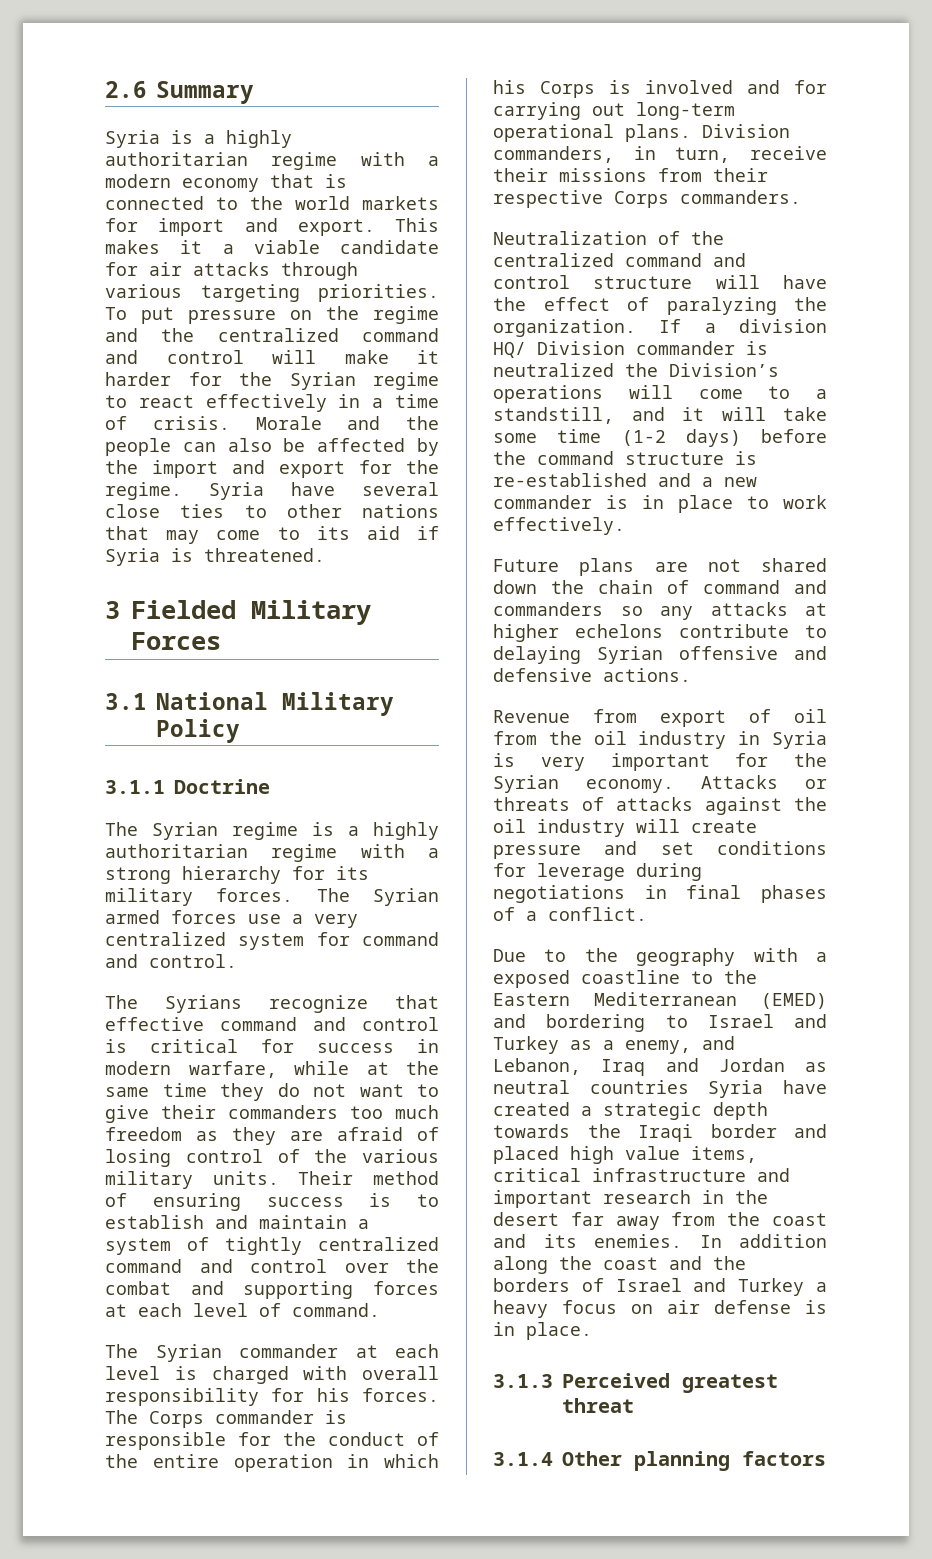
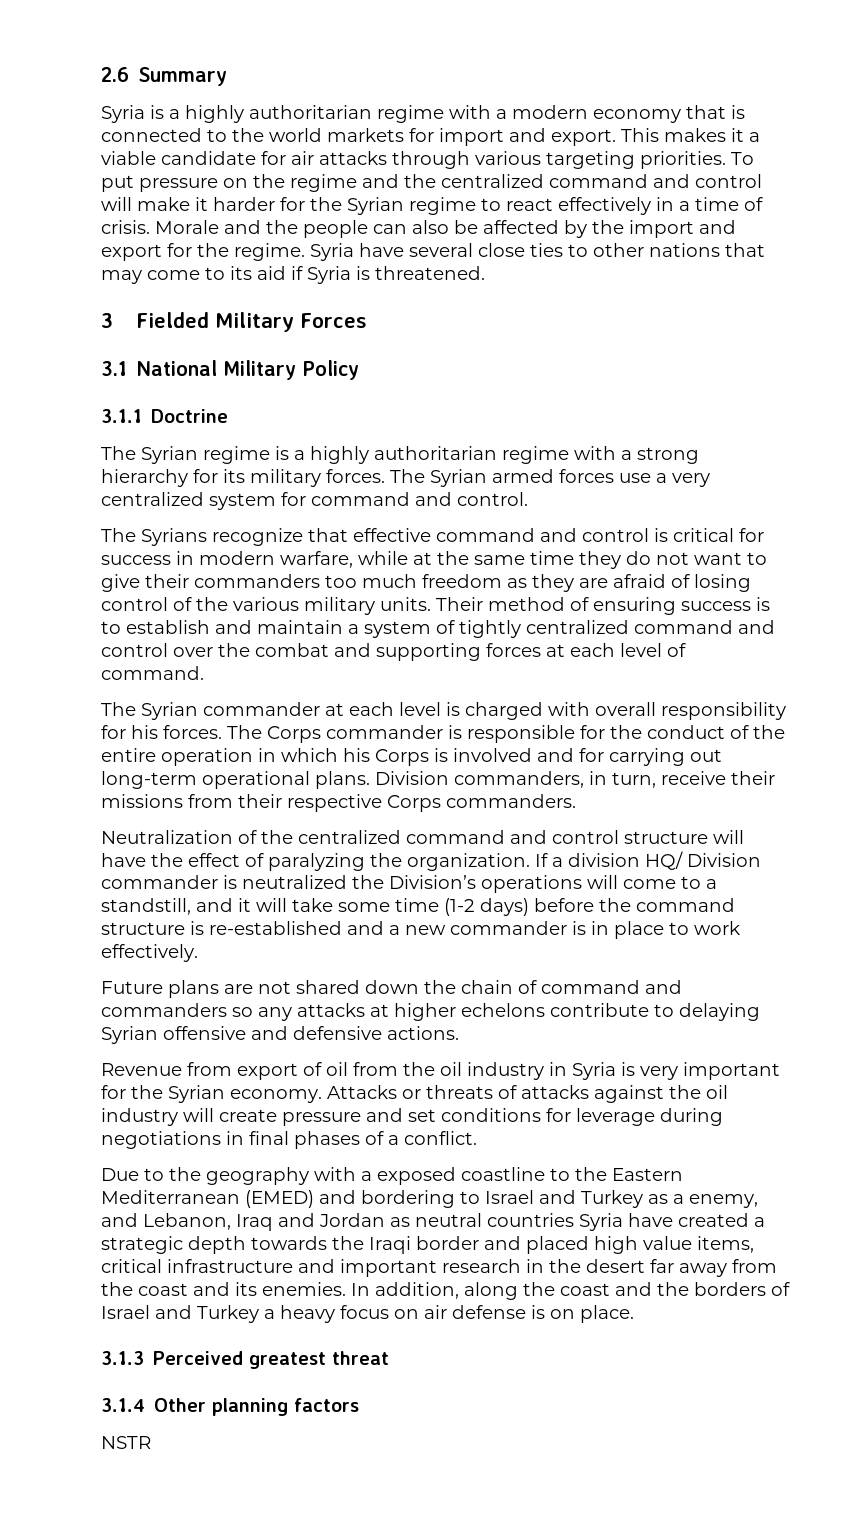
- In addition along the coast and the borders of Israel and Turkey a heavy focus on air defense is in place.
+ In addition, along the coast and the borders of Israel and Turkey a heavy focus on air defense is on place.
+ NSTR

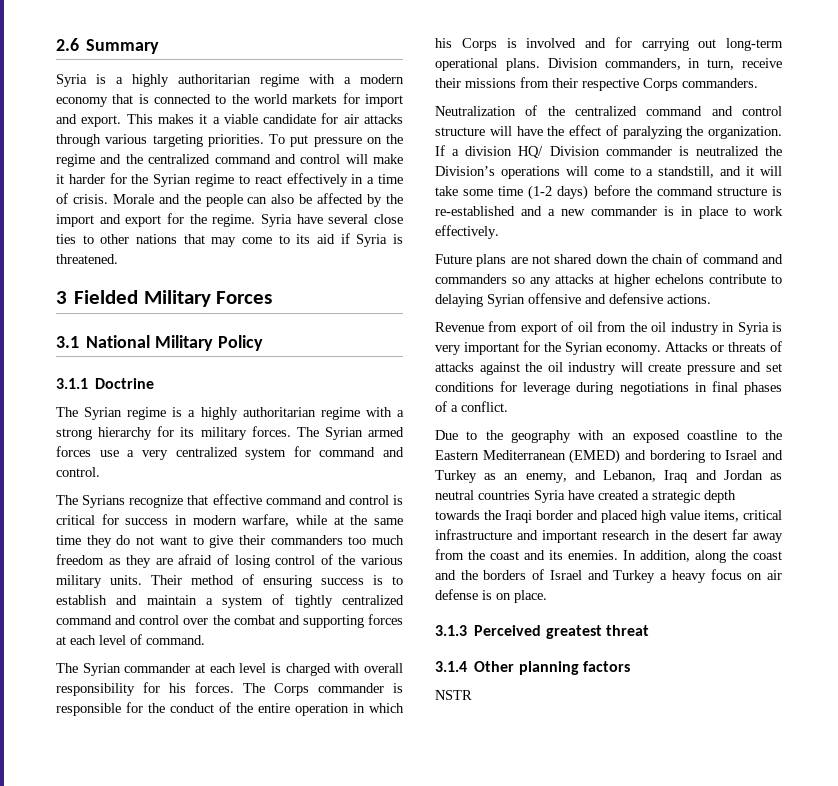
- Due to the geography with a exposed coastline to the Eastern Mediterranean (EMED) and bordering to Israel and Turkey as a enemy, and Lebanon, Iraq and Jordan as neutral countries Syria have created a strategic depth towards the Iraqi border and placed high value items, critical infrastructure and important research in the desert far away from the coast and its enemies.
+ Due to the geography with an exposed coastline to the Eastern Mediterranean (EMED) and bordering to Israel and Turkey as an enemy, and Lebanon, Iraq and Jordan as neutral countries Syria have created a strategic depth towards the Iraqi border and placed high value items, critical infrastructure and important research in the desert far away from the coast and its enemies.

